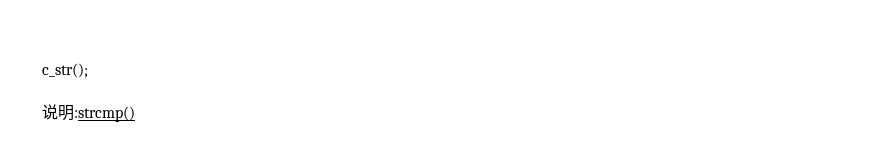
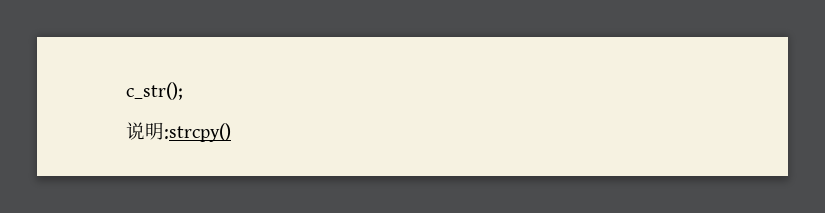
- 说明:strcmp()
+ 说明:strcpy()

